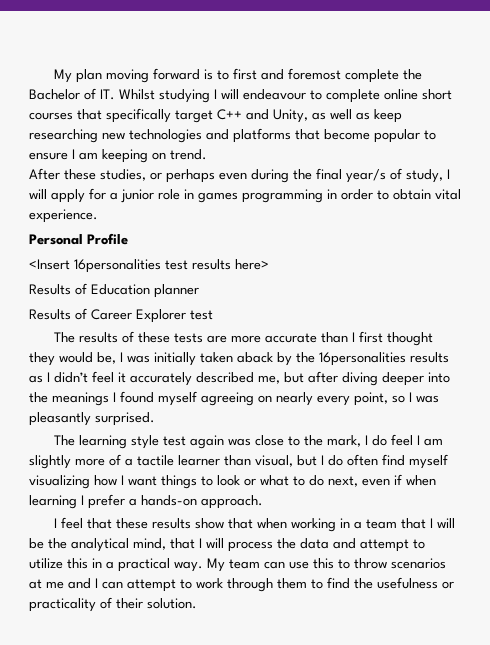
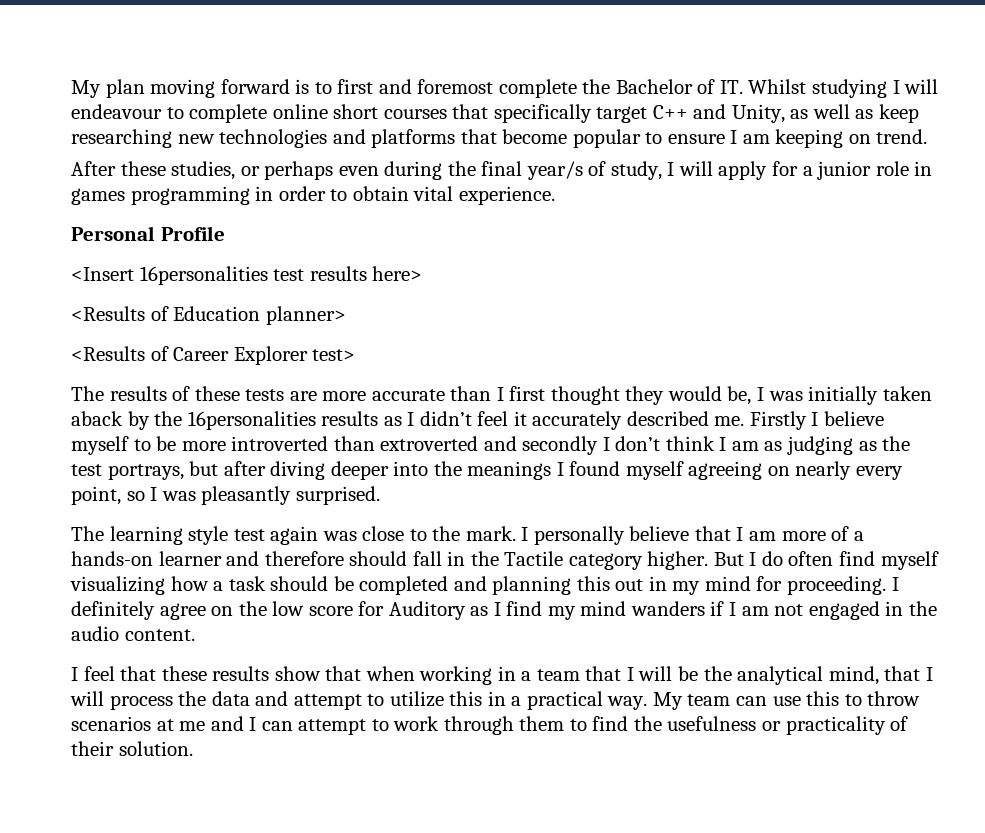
- Results of Education planner
- Results of Career Explorer test
+ <Results of Education planner>
+ <Results of Career Explorer test>
- The results of these tests are more accurate than I first thought they would be, I was initially taken aback by the 16personalities results as I didn’t feel it accurately described me, but after diving deeper into the meanings I found myself agreeing on nearly every point, so I was pleasantly surprised.
+ The results of these tests are more accurate than I first thought they would be, I was initially taken aback by the 16personalities results as I didn’t feel it accurately described me. Firstly I believe myself to be more introverted than extroverted and secondly I don’t think I am as judging as the test portrays, but after diving deeper into the meanings I found myself agreeing on nearly every point, so I was pleasantly surprised.
- The learning style test again was close to the mark, I do feel I am slightly more of a tactile learner than visual, but I do often find myself visualizing how I want things to look or what to do next, even if when learning I prefer a hands-on approach.
+ The learning style test again was close to the mark. I personally believe that I am more of a hands-on learner and therefore should fall in the Tactile category higher. But I do often find myself visualizing how a task should be completed and planning this out in my mind for proceeding. I definitely agree on the low score for Auditory as I find my mind wanders if I am not engaged in the audio content.

